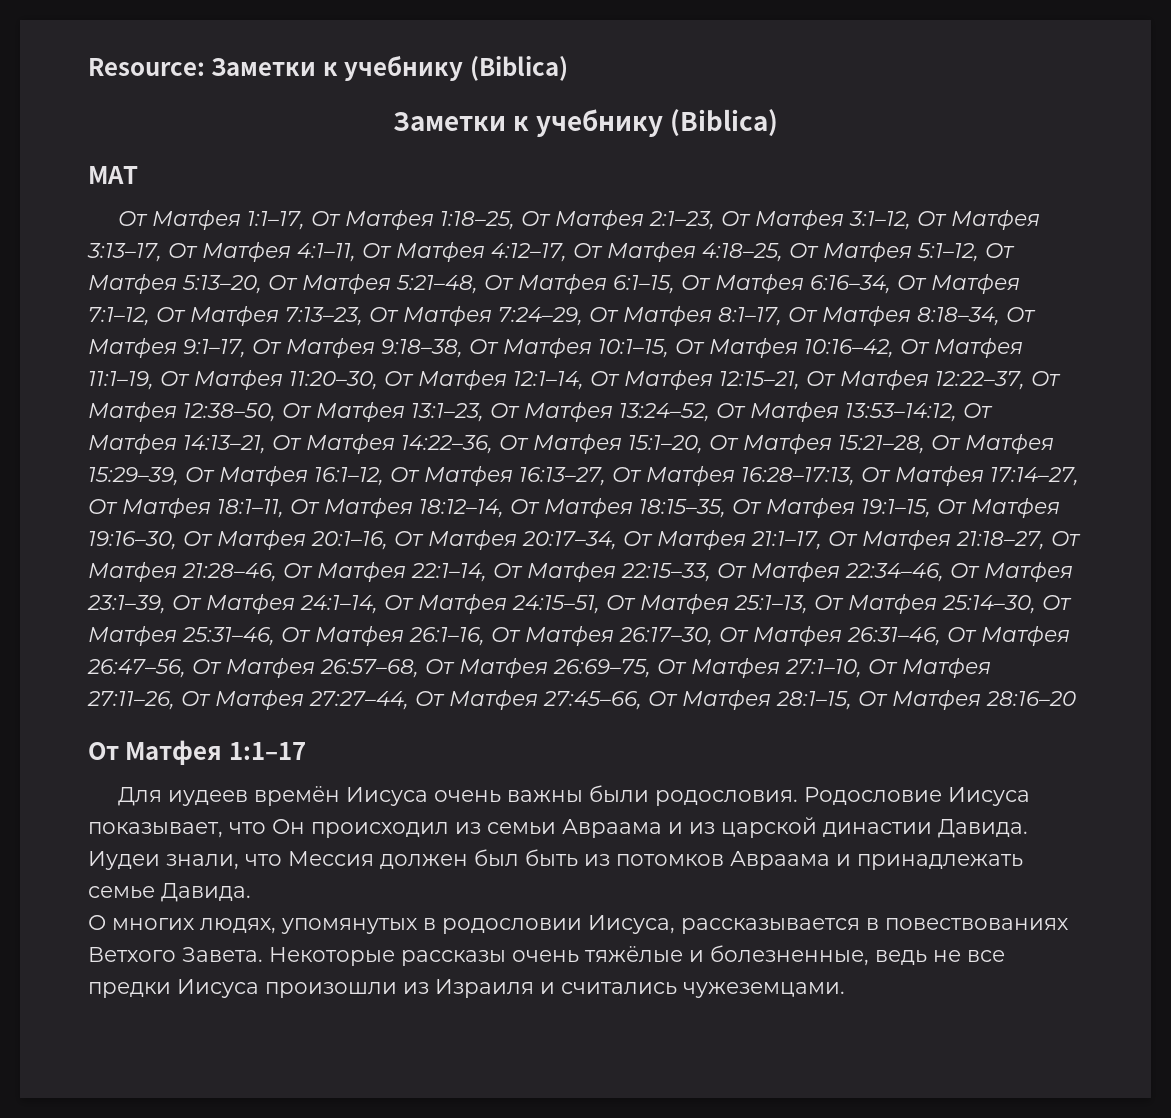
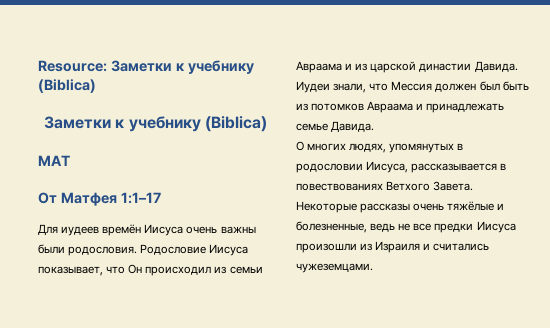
- От Матфея 1:1–17, От Матфея 1:18–25, От Матфея 2:1–23, От Матфея 3:1–12, От Матфея 3:13–17, От Матфея 4:1–11, От Матфея 4:12–17, От Матфея 4:18–25, От Матфея 5:1–12, От Матфея 5:13–20, От Матфея 5:21–48, От Матфея 6:1–15, От Матфея 6:16–34, От Матфея 7:1–12, От Матфея 7:13–23, От Матфея 7:24–29, От Матфея 8:1–17, От Матфея 8:18–34, От Матфея 9:1–17, От Матфея 9:18–38, От Матфея 10:1–15, От Матфея 10:16–42, От Матфея 11:1–19, От Матфея 11:20–30, От Матфея 12:1–14, От Матфея 12:15–21, От Матфея 12:22–37, От Матфея 12:38–50, От Матфея 13:1–23, От Матфея 13:24–52, От Матфея 13:53–14:12, От Матфея 14:13–21, От Матфея 14:22–36, От Матфея 15:1–20, От Матфея 15:21–28, От Матфея 15:29–39, От Матфея 16:1–12, От Матфея 16:13–27, От Матфея 16:28–17:13, От Матфея 17:14–27, От Матфея 18:1–11, От Матфея 18:12–14, От Матфея 18:15–35, От Матфея 19:1–15, От Матфея 19:16–30, От Матфея 20:1–16, От Матфея 20:17–34, От Матфея 21:1–17, От Матфея 21:18–27, От Матфея 21:28–46, От Матфея 22:1–14, От Матфея 22:15–33, От Матфея 22:34–46, От Матфея 23:1–39, От Матфея 24:1–14, От Матфея 24:15–51, От Матфея 25:1–13, От Матфея 25:14–30, От Матфея 25:31–46, От Матфея 26:1–16, От Матфея 26:17–30, От Матфея 26:31–46, От Матфея 26:47–56, От Матфея 26:57–68, От Матфея 26:69–75, От Матфея 27:1–10, От Матфея 27:11–26, От Матфея 27:27–44, От Матфея 27:45–66, От Матфея 28:1–15, От Матфея 28:16–20

